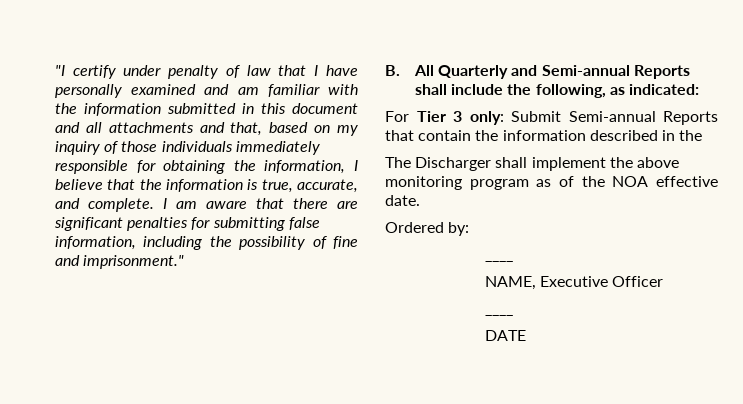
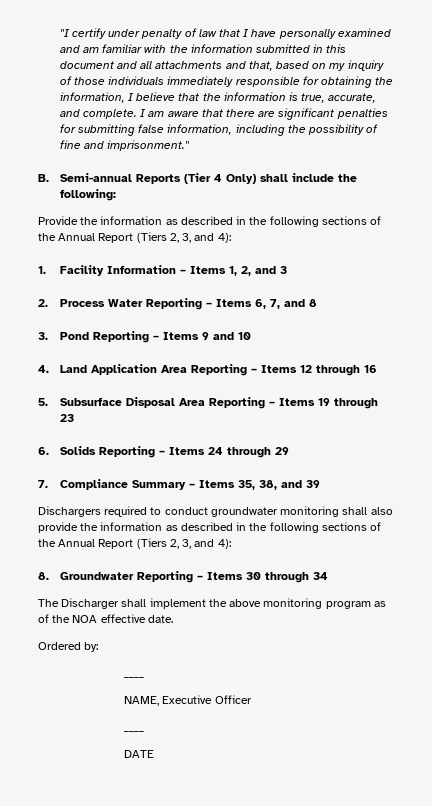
- B. All Quarterly and Semi-annual Reports shall include the following, as indicated:
- For Tier 3 only: Submit Semi-annual Reports that contain the information described in the
+ B. Semi-annual Reports (Tier 4 Only) shall include the following:
+ Provide the information as described in the following sections of the Annual Report (Tiers 2, 3, and 4):
+ 1. Facility Information – Items 1, 2, and 3
+ 2. Process Water Reporting – Items 6, 7, and 8
+ 3. Pond Reporting – Items 9 and 10
+ 4. Land Application Area Reporting – Items 12 through 16
+ 5. Subsurface Disposal Area Reporting – Items 19 through 23
+ 6. Solids Reporting – Items 24 through 29
+ 7. Compliance Summary – Items 35, 38, and 39
+ Dischargers required to conduct groundwater monitoring shall also provide the information as described in the following sections of the Annual Report (Tiers 2, 3, and 4):
+ 8. Groundwater Reporting – Items 30 through 34

